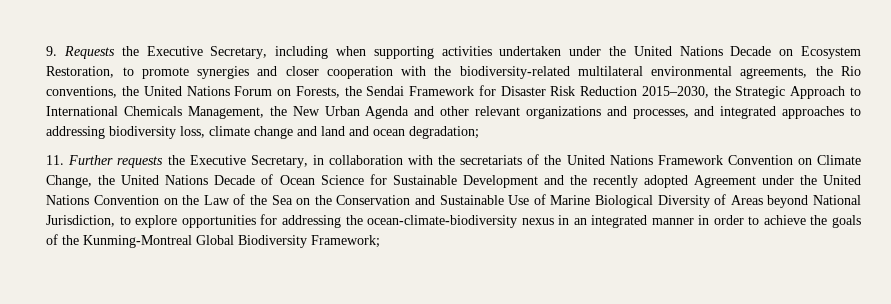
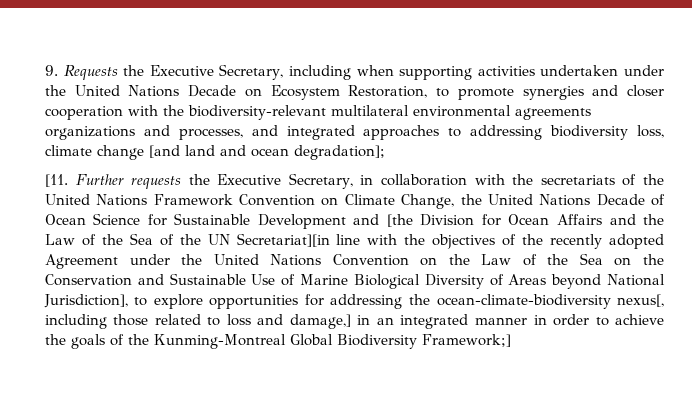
- 9. Requests the Executive Secretary, including when supporting activities undertaken under the United Nations Decade on Ecosystem Restoration, to promote synergies and closer cooperation with the biodiversity-related multilateral environmental agreements, the Rio conventions, the United Nations Forum on Forests, the Sendai Framework for Disaster Risk Reduction 2015–2030, the Strategic Approach to International Chemicals Management, the New Urban Agenda and other relevant organizations and processes, and integrated approaches to addressing biodiversity loss, climate change and land and ocean degradation;
- 11. Further requests the Executive Secretary, in collaboration with the secretariats of the United Nations Framework Convention on Climate Change, the United Nations Decade of Ocean Science for Sustainable Development and the recently adopted Agreement under the United Nations Convention on the Law of the Sea on the Conservation and Sustainable Use of Marine Biological Diversity of Areas beyond National Jurisdiction, to explore opportunities for addressing the ocean-climate-biodiversity nexus in an integrated manner in order to achieve the goals of the Kunming-Montreal Global Biodiversity Framework;
+ 9. Requests the Executive Secretary, including when supporting activities undertaken under the United Nations Decade on Ecosystem Restoration, to promote synergies and closer cooperation with the biodiversity-relevant multilateral environmental agreements organizations and processes, and integrated approaches to addressing biodiversity loss, climate change [and land and ocean degradation];
+ [11. Further requests the Executive Secretary, in collaboration with the secretariats of the United Nations Framework Convention on Climate Change, the United Nations Decade of Ocean Science for Sustainable Development and [the Division for Ocean Affairs and the Law of the Sea of the UN Secretariat][in line with the objectives of the recently adopted Agreement under the United Nations Convention on the Law of the Sea on the Conservation and Sustainable Use of Marine Biological Diversity of Areas beyond National Jurisdiction], to explore opportunities for addressing the ocean-climate-biodiversity nexus[, including those related to loss and damage,] in an integrated manner in order to achieve the goals of the Kunming-Montreal Global Biodiversity Framework;]

